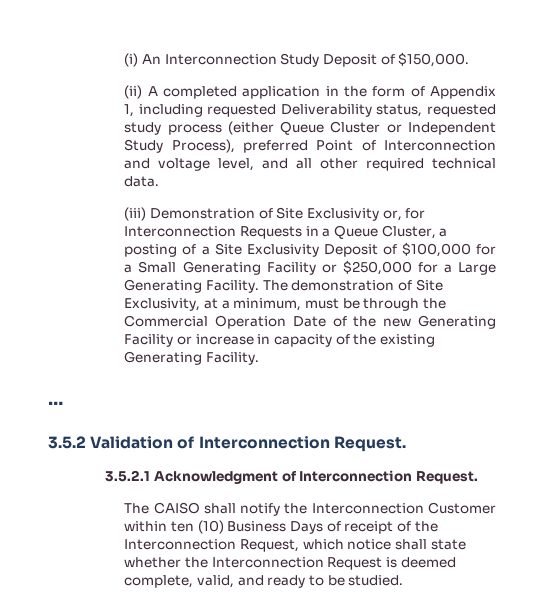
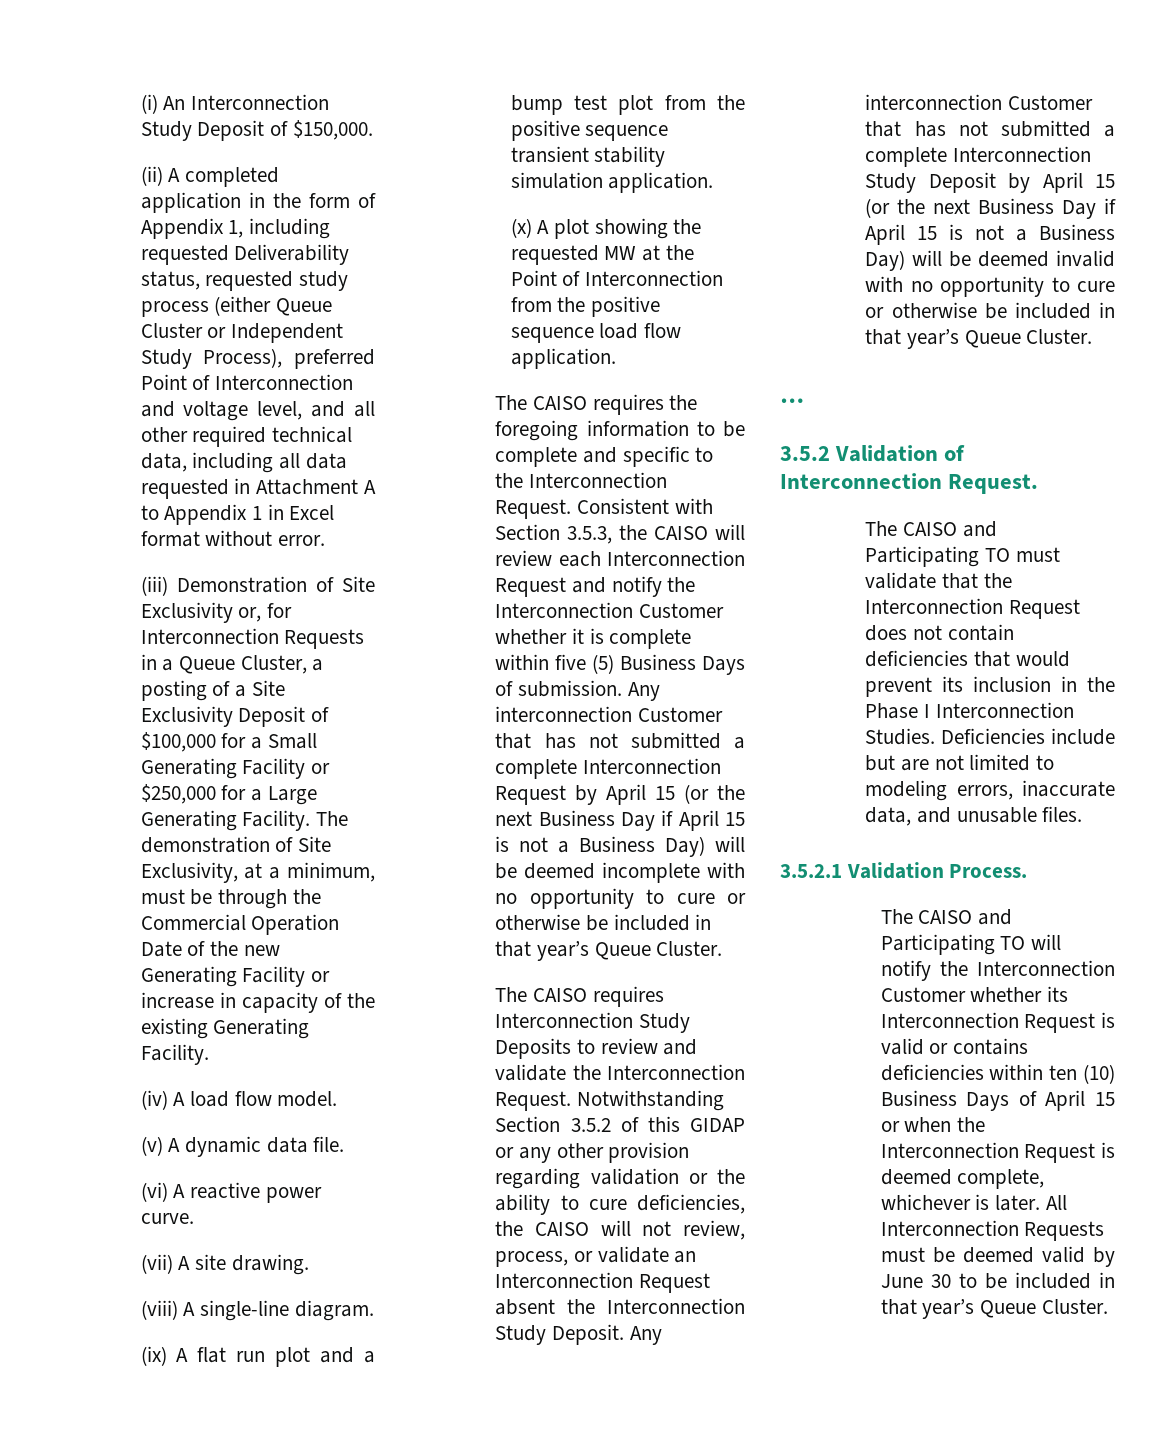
- (ii) A completed application in the form of Appendix 1, including requested Deliverability status, requested study process (either Queue Cluster or Independent Study Process), preferred Point of Interconnection and voltage level, and all other required technical data.
+ (ii) A completed application in the form of Appendix 1, including requested Deliverability status, requested study process (either Queue Cluster or Independent Study Process), preferred Point of Interconnection and voltage level, and all other required technical data, including all data requested in Attachment A to Appendix 1 in Excel format without error.
+ (iv) A load flow model.
+ (v) A dynamic data file.
+ (vi) A reactive power curve.
+ (vii) A site drawing.
+ (viii) A single-line diagram.
+ (ix) A flat run plot and a bump test plot from the positive sequence transient stability simulation application.
+ (x) A plot showing the requested MW at the Point of Interconnection from the positive sequence load flow application.
+ The CAISO requires the foregoing information to be complete and specific to the Interconnection Request. Consistent with Section 3.5.3, the CAISO will review each Interconnection Request and notify the Interconnection Customer whether it is complete within five (5) Business Days of submission. Any interconnection Customer that has not submitted a complete Interconnection Request by April 15 (or the next Business Day if April 15 is not a Business Day) will be deemed incomplete with no opportunity to cure or otherwise be included in that year’s Queue Cluster.
+ The CAISO requires Interconnection Study Deposits to review and validate the Interconnection Request. Notwithstanding Section 3.5.2 of this GIDAP or any other provision regarding validation or the ability to cure deficiencies, the CAISO will not review, process, or validate an Interconnection Request absent the Interconnection Study Deposit. Any interconnection Customer that has not submitted a complete Interconnection Study Deposit by April 15 (or the next Business Day if April 15 is not a Business Day) will be deemed invalid with no opportunity to cure or otherwise be included in that year’s Queue Cluster.
- 3.5.2.1 Acknowledgment of Interconnection Request.
- The CAISO shall notify the Interconnection Customer within ten (10) Business Days of receipt of the Interconnection Request, which notice shall state whether the Interconnection Request is deemed complete, valid, and ready to be studied.
+ The CAISO and Participating TO must validate that the Interconnection Request does not contain deficiencies that would prevent its inclusion in the Phase I Interconnection Studies. Deficiencies include but are not limited to modeling errors, inaccurate data, and unusable files.
+ 3.5.2.1 Validation Process.
+ The CAISO and Participating TO will notify the Interconnection Customer whether its Interconnection Request is valid or contains deficiencies within ten (10) Business Days of April 15 or when the Interconnection Request is deemed complete, whichever is later. All Interconnection Requests must be deemed valid by June 30 to be included in that year’s Queue Cluster.

